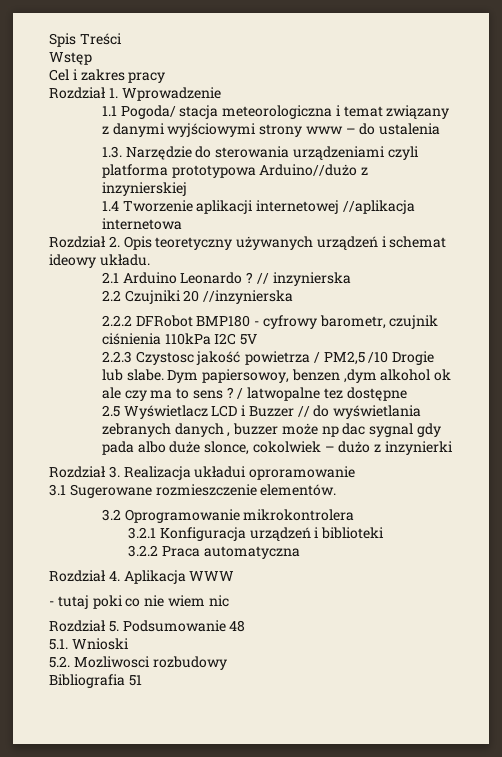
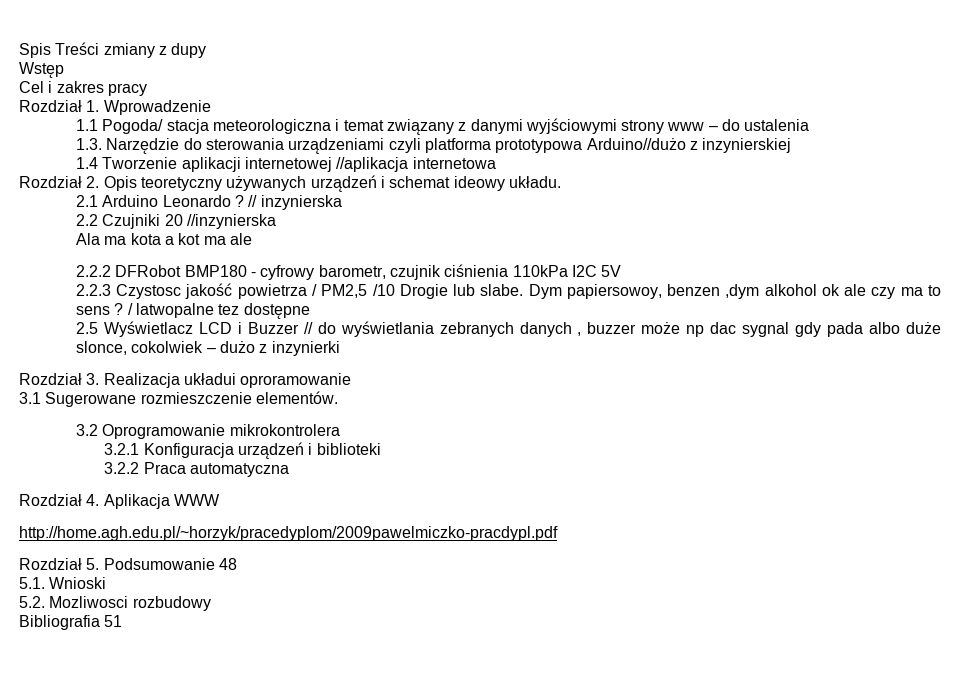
- Spis Treści
+ Spis Treści zmiany z dupy
+ Ala ma kota a kot ma ale
- - tutaj poki co nie wiem nic
+ http://home.agh.edu.pl/~horzyk/pracedyplom/2009pawelmiczko-pracdypl.pdf

